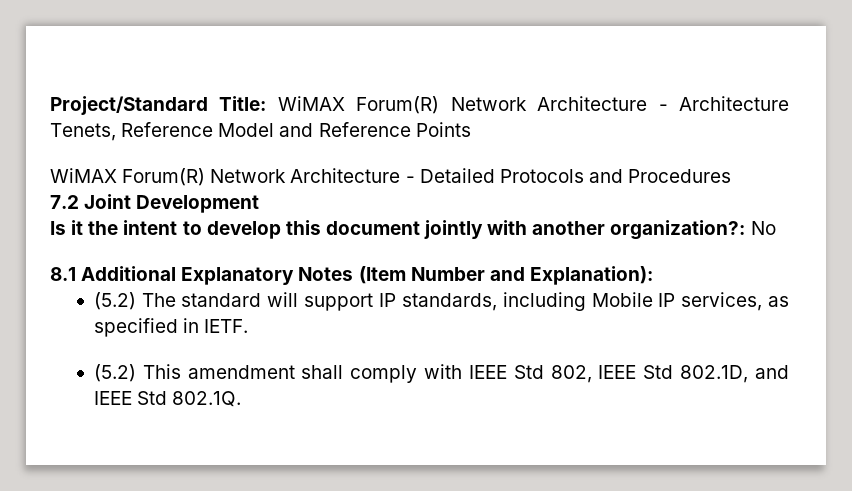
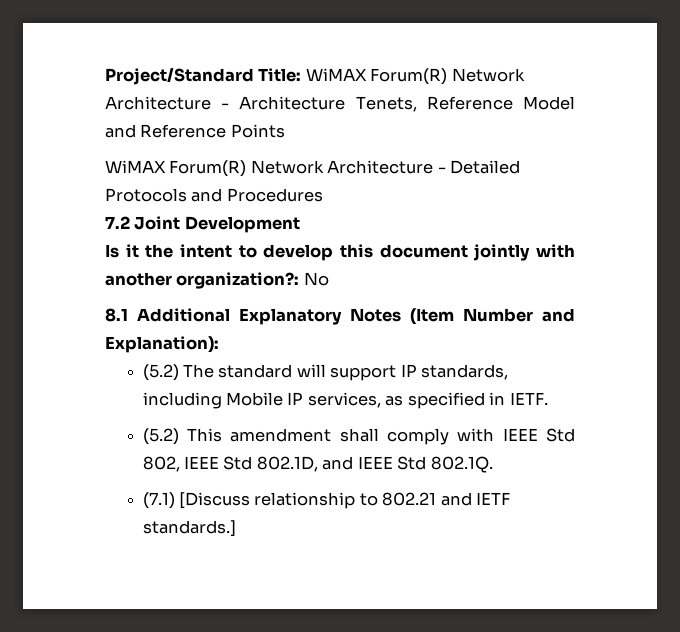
+ (7.1) [Discuss relationship to 802.21 and IETF standards.]

